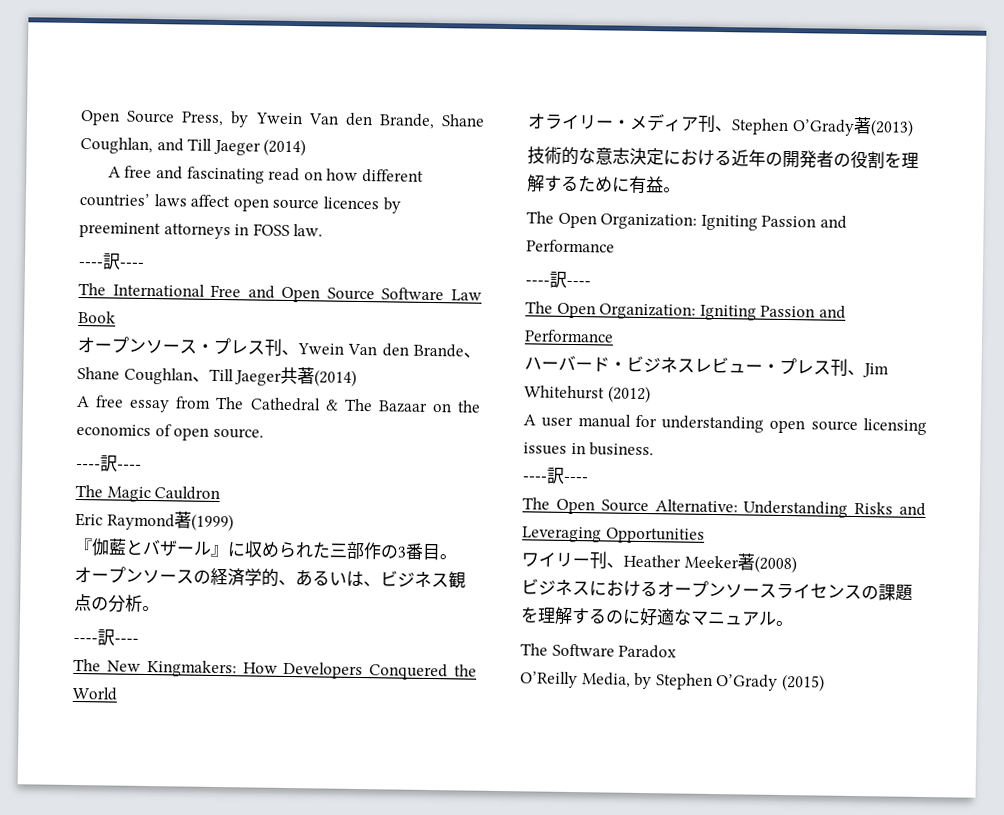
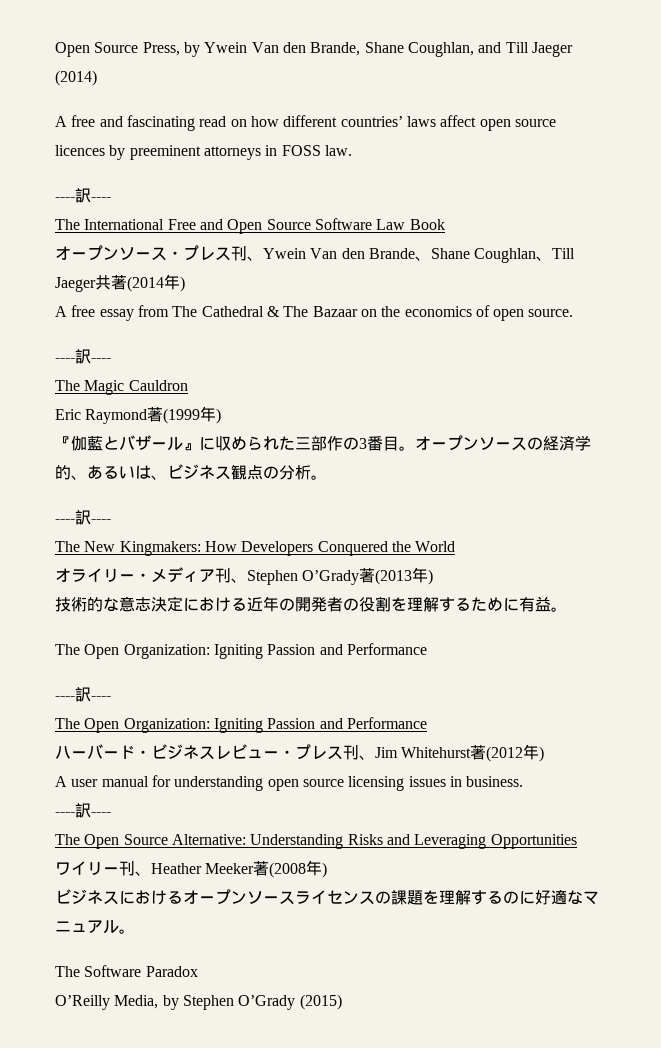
- オープンソース・プレス刊、Ywein Van den Brande、Shane Coughlan、Till Jaeger共著(2014)
+ オープンソース・プレス刊、Ywein Van den Brande、Shane Coughlan、Till Jaeger共著(2014年)
- Eric Raymond著(1999)
+ Eric Raymond著(1999年)
- オライリー・メディア刊、Stephen O’Grady著(2013)
+ オライリー・メディア刊、Stephen O’Grady著(2013年)
- ハーバード・ビジネスレビュー・プレス刊、Jim Whitehurst (2012)
+ ハーバード・ビジネスレビュー・プレス刊、Jim Whitehurst著(2012年)
- ワイリー刊、Heather Meeker著(2008)
+ ワイリー刊、Heather Meeker著(2008年)

